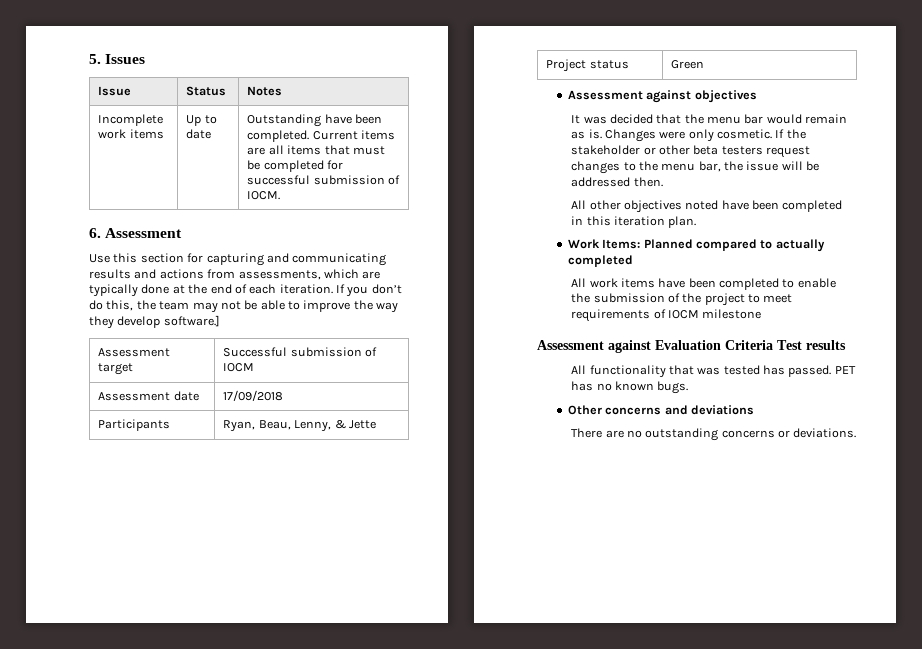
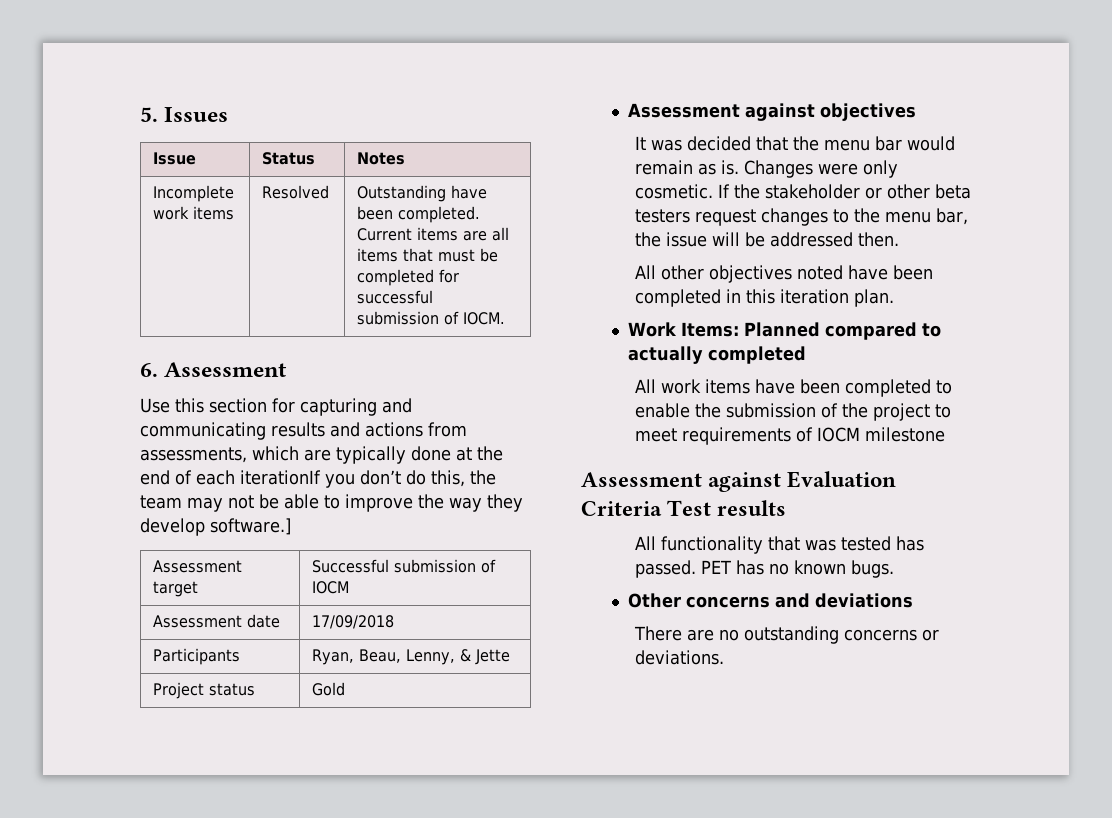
- Incomplete work items | Up to date | Outstanding have been completed. Current items are all items that must be completed for successful submission of IOCM.
+ Incomplete work items | Resolved | Outstanding have been completed. Current items are all items that must be completed for successful submission of IOCM.
- Use this section for capturing and communicating results and actions from assessments, which are typically done at the end of each iteration. If you don’t do this, the team may not be able to improve the way they develop software.]
+ Use this section for capturing and communicating results and actions from assessments, which are typically done at the end of each iterationIf you don’t do this, the team may not be able to improve the way they develop software.]
- Project status | Green
+ Project status | Gold

